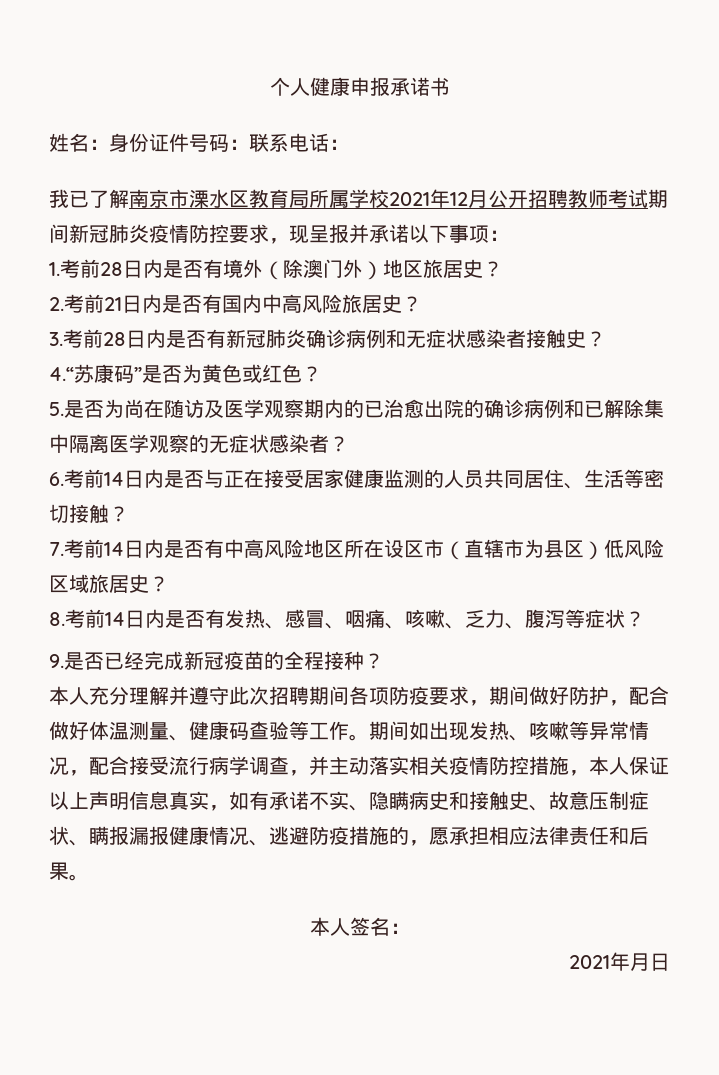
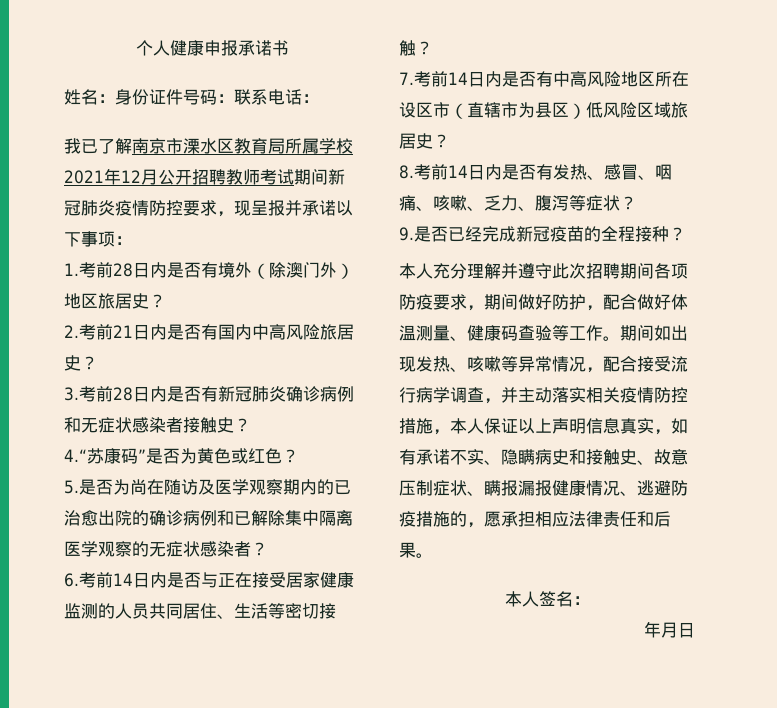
- 2021年月日
+ 年月日

